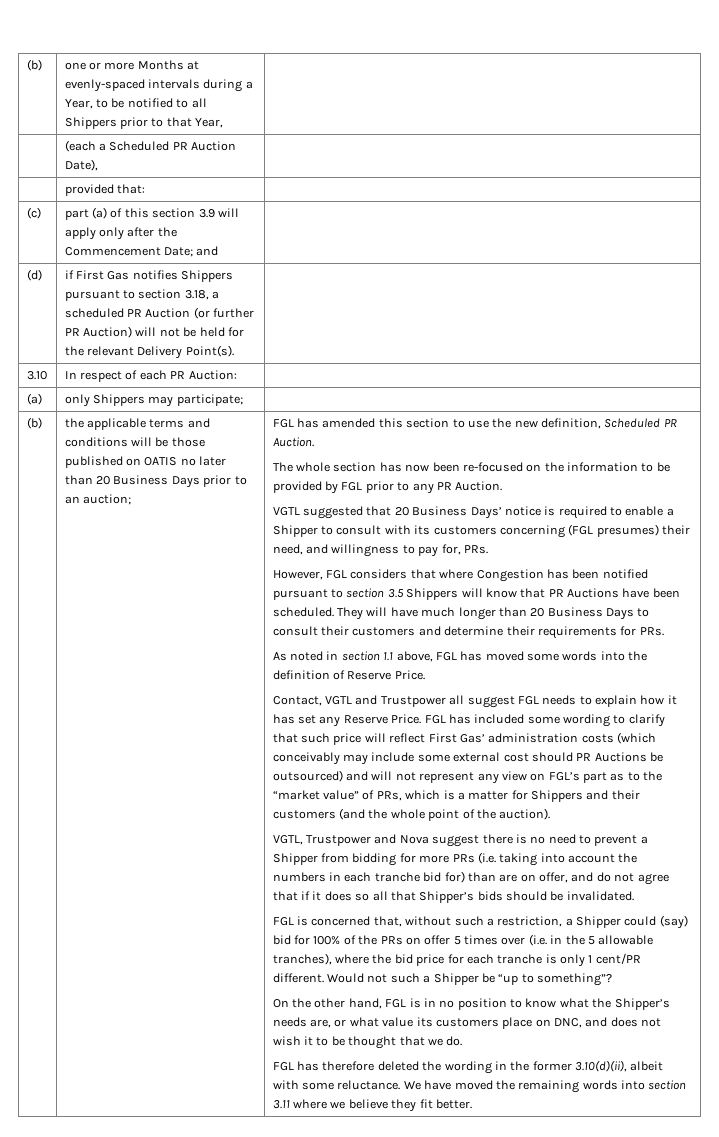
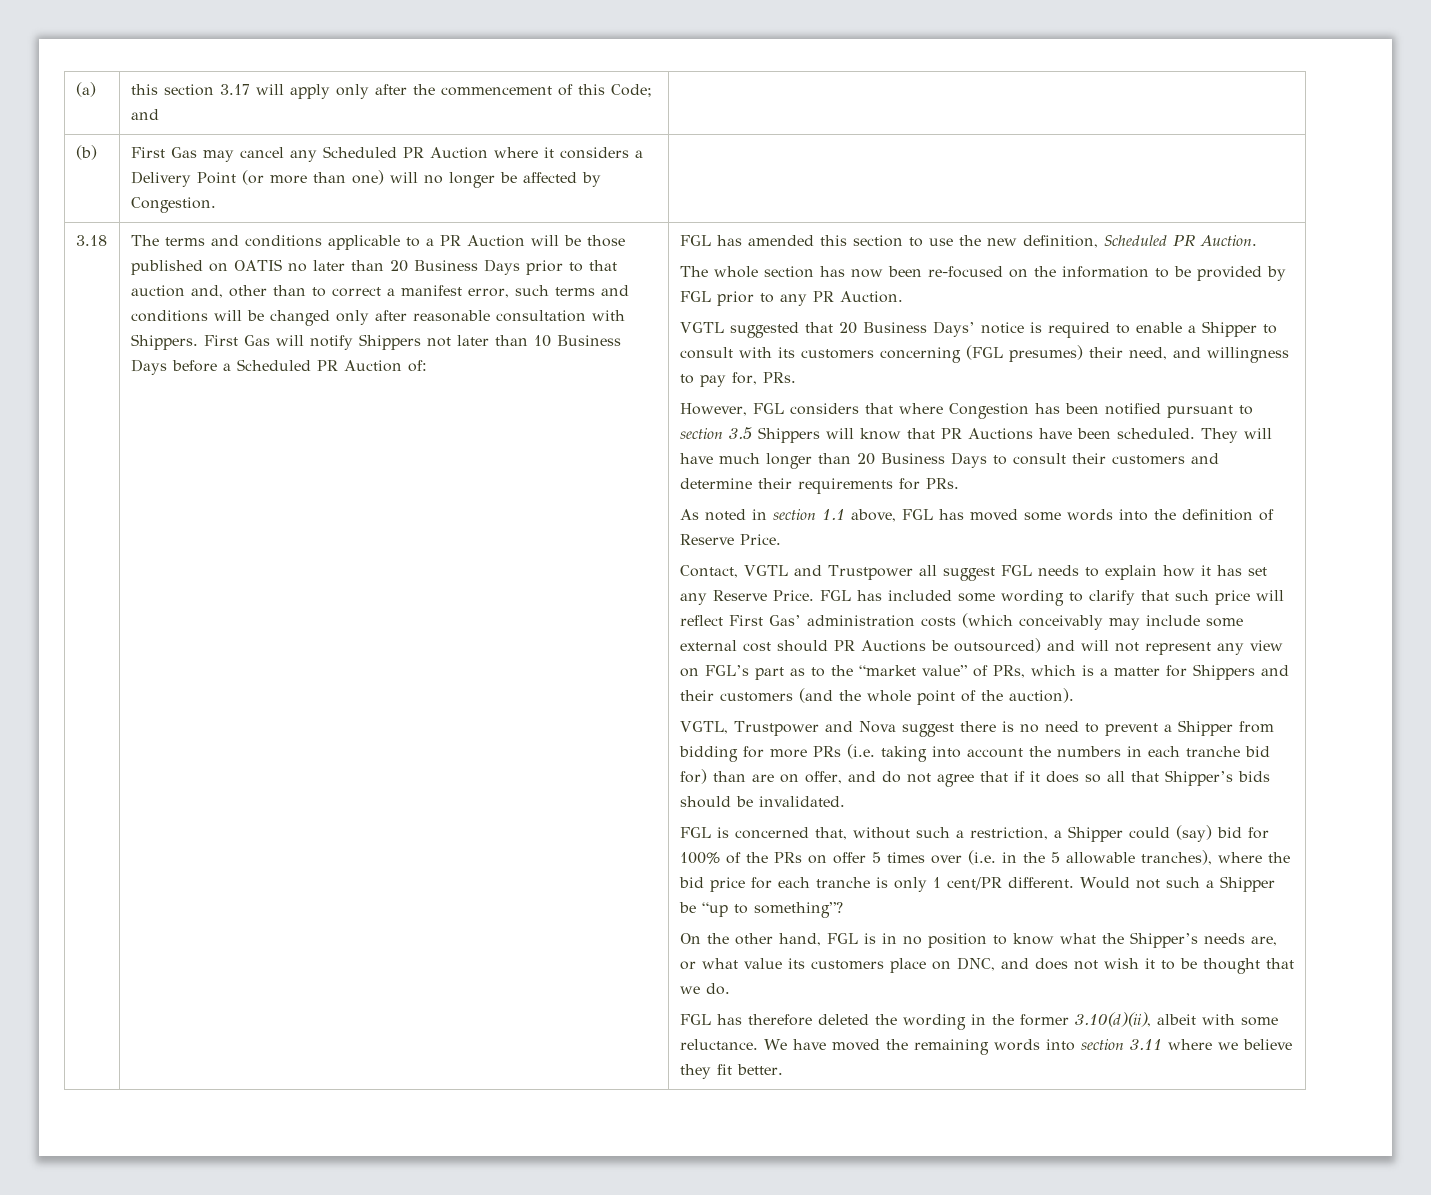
- (b) | one or more Months at evenly-spaced intervals during a Year, to be notified to all Shippers prior to that Year, |
- | (each a Scheduled PR Auction Date), |
- | provided that: |
- (c) | part (a) of this section 3.9 will apply only after the Commencement Date; and |
- (d) | if First Gas notifies Shippers pursuant to section 3.18, a scheduled PR Auction (or further PR Auction) will not be held for the relevant Delivery Point(s). |
- 3.10 | In respect of each PR Auction: |
- (a) | only Shippers may participate; |
- (b) | the applicable terms and conditions will be those published on OATIS no later than 20 Business Days prior to an auction;
+ (a) | this section 3.17 will apply only after the commencement of this Code; and |
+ (b) | First Gas may cancel any Scheduled PR Auction where it considers a Delivery Point (or more than one) will no longer be affected by Congestion. |
+ 3.18 | The terms and conditions applicable to a PR Auction will be those published on OATIS no later than 20 Business Days prior to that auction and, other than to correct a manifest error, such terms and conditions will be changed only after reasonable consultation with Shippers. First Gas will notify Shippers not later than 10 Business Days before a Scheduled PR Auction of:

